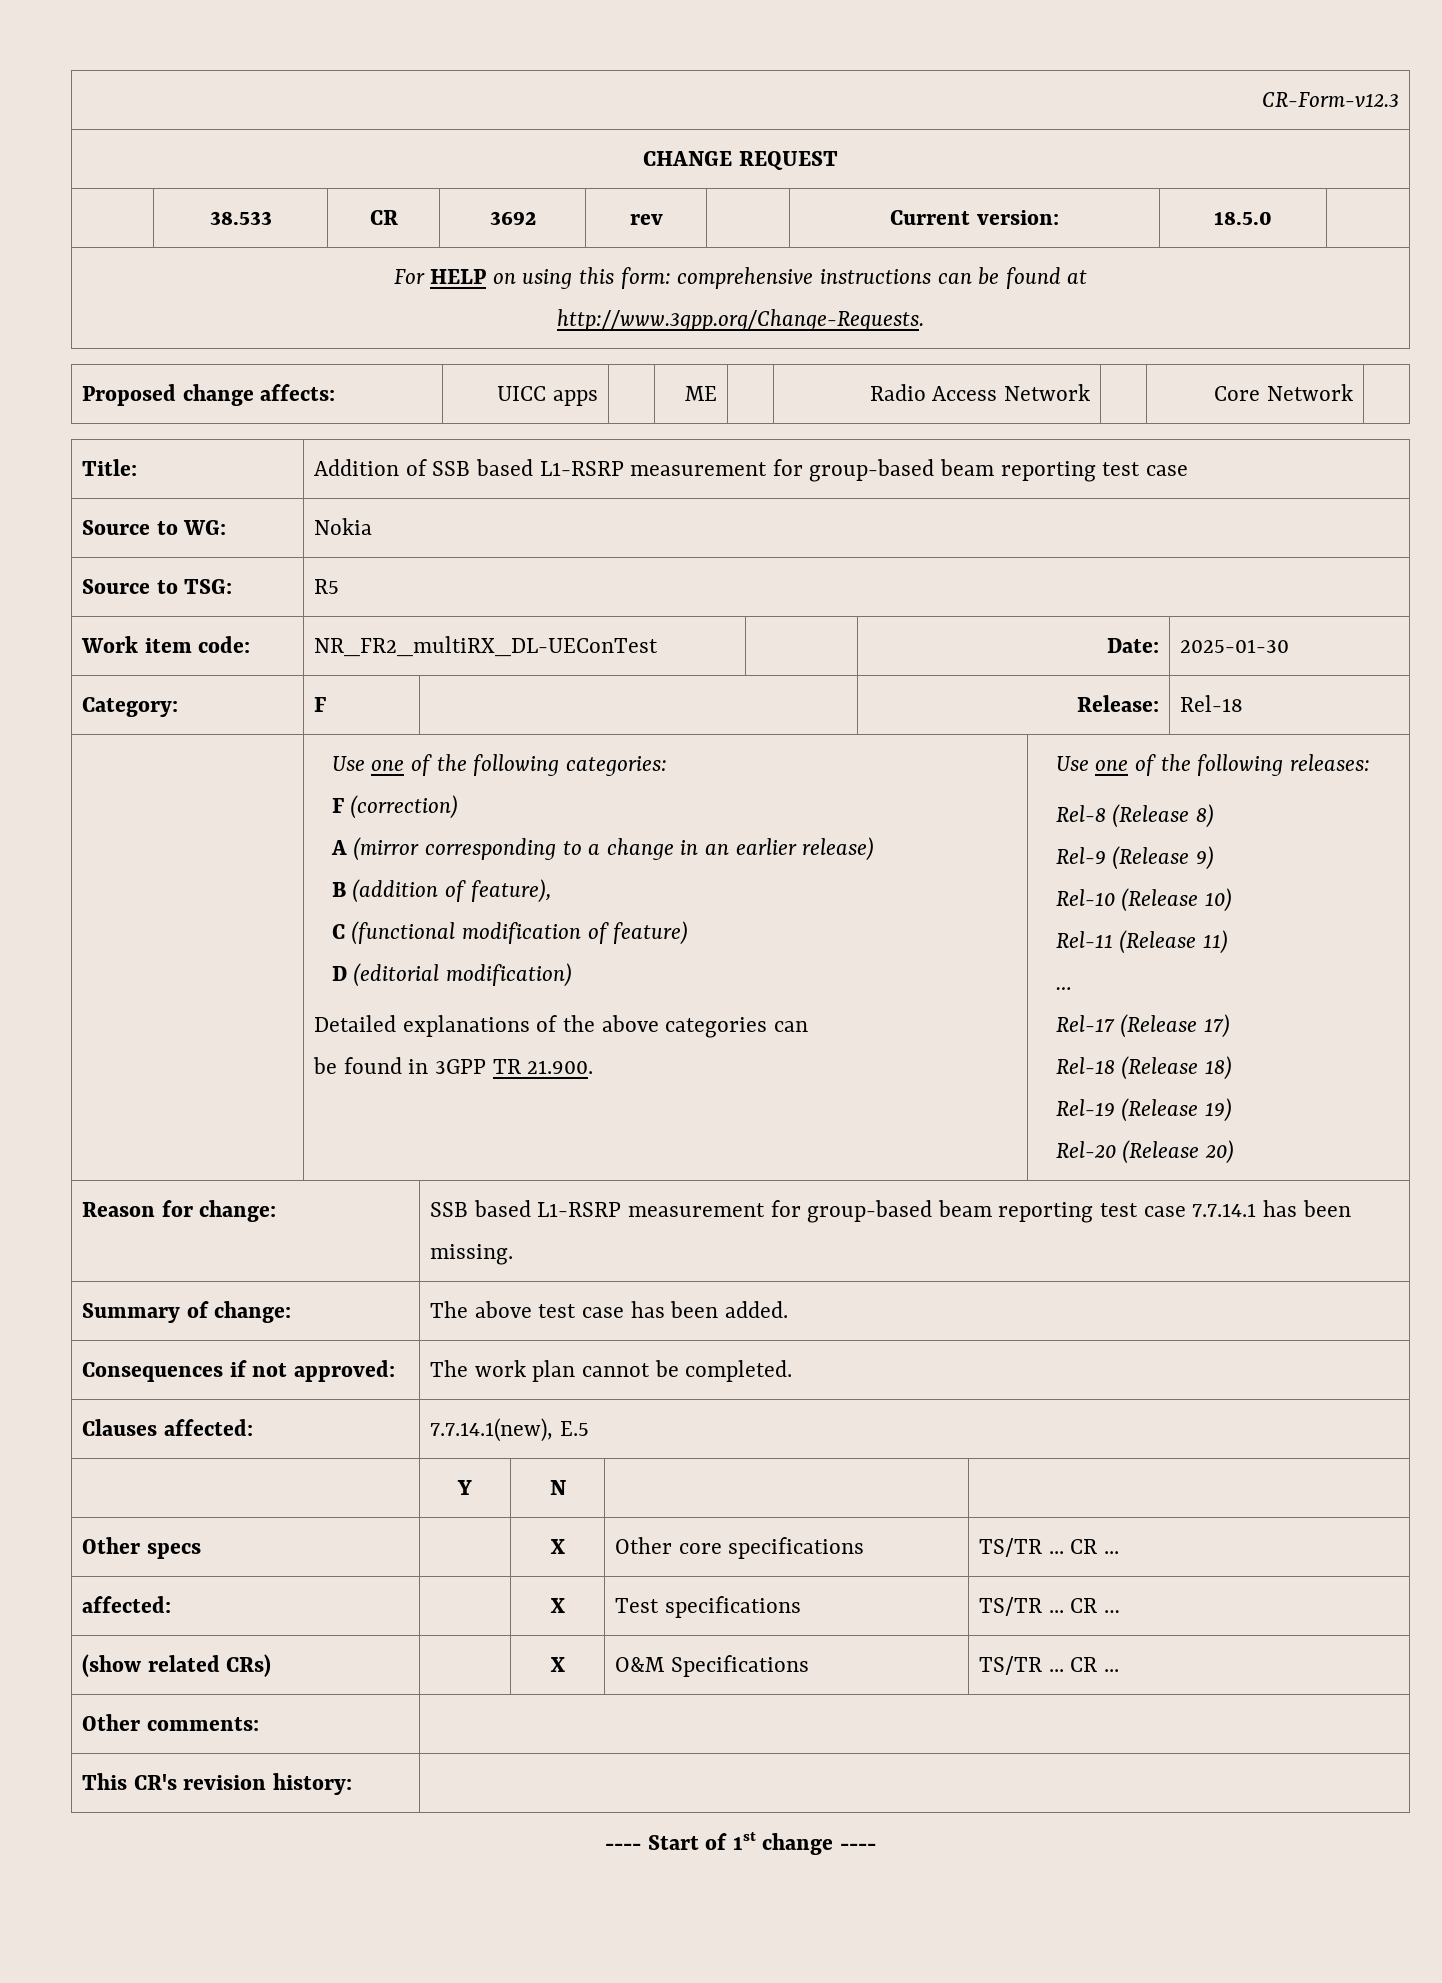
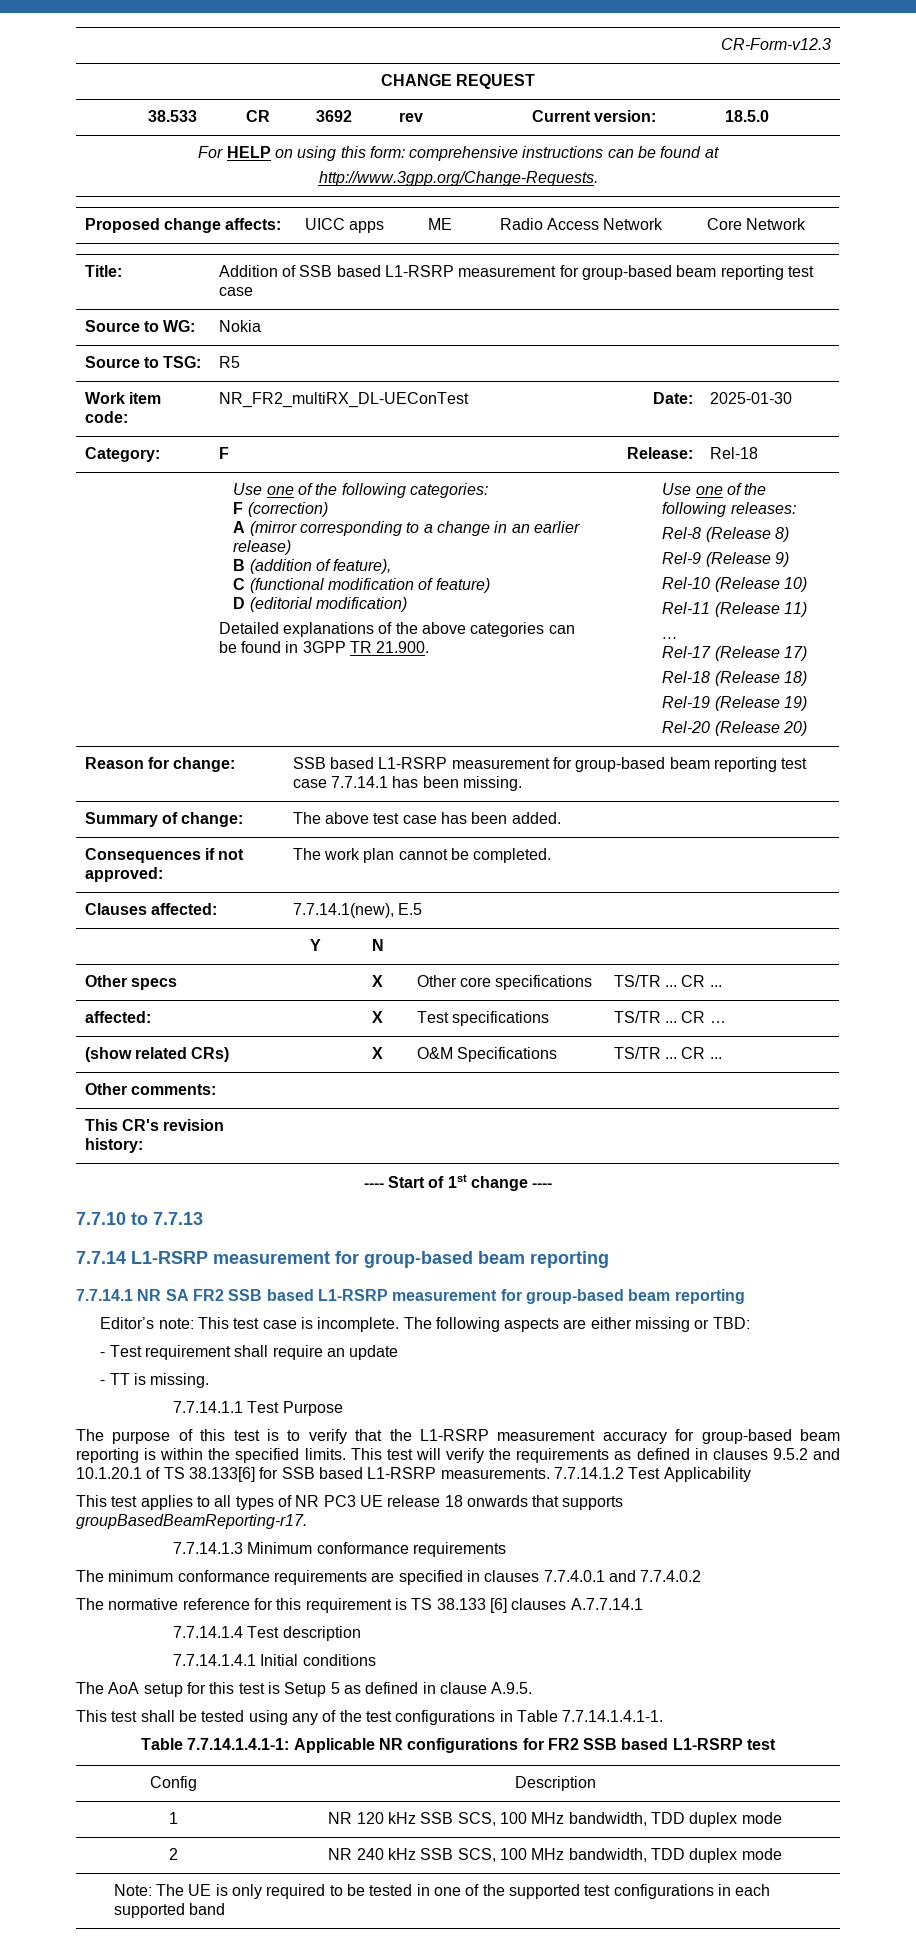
+ 7.7.10 to 7.7.13
+ 7.7.14 L1-RSRP measurement for group-based beam reporting
+ 7.7.14.1 NR SA FR2 SSB based L1-RSRP measurement for group-based beam reporting
+ Editor’s note: This test case is incomplete. The following aspects are either missing or TBD:
+ - Test requirement shall require an update
+ - TT is missing.
+ 7.7.14.1.1 Test Purpose
+ The purpose of this test is to verify that the L1-RSRP measurement accuracy for group-based beam reporting is within the specified limits. This test will verify the requirements as defined in clauses 9.5.2 and 10.1.20.1 of TS 38.133[6] for SSB based L1-RSRP measurements. 7.7.14.1.2 Test Applicability
+ This test applies to all types of NR PC3 UE release 18 onwards that supports groupBasedBeamReporting-r17.
+ 7.7.14.1.3 Minimum conformance requirements
+ The minimum conformance requirements are specified in clauses 7.7.4.0.1 and 7.7.4.0.2
+ The normative reference for this requirement is TS 38.133 [6] clauses A.7.7.14.1
+ 7.7.14.1.4 Test description
+ 7.7.14.1.4.1 Initial conditions
+ The AoA setup for this test is Setup 5 as defined in clause A.9.5.
+ This test shall be tested using any of the test configurations in Table 7.7.14.1.4.1-1.
+ Table 7.7.14.1.4.1-1: Applicable NR configurations for FR2 SSB based L1-RSRP test
+ Config | Description
+ 1 | NR 120 kHz SSB SCS, 100 MHz bandwidth, TDD duplex mode
+ 2 | NR 240 kHz SSB SCS, 100 MHz bandwidth, TDD duplex mode
+ Note: The UE is only required to be tested in one of the supported test configurations in each supported band

